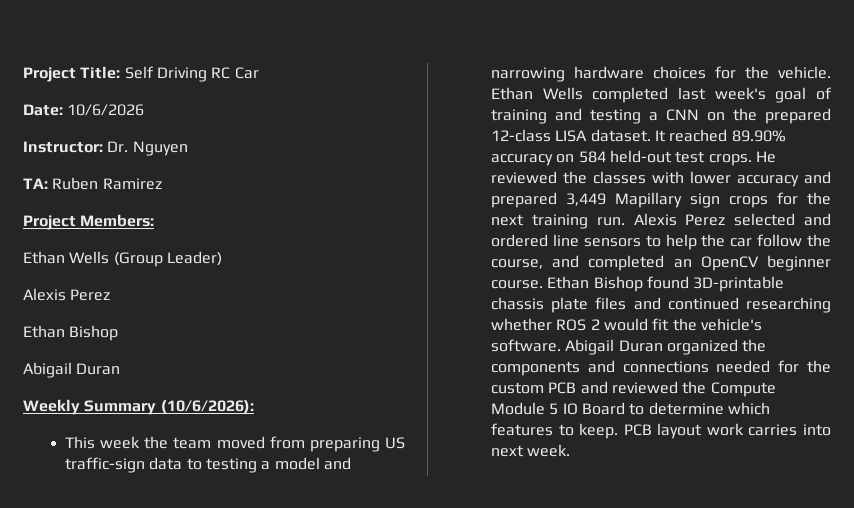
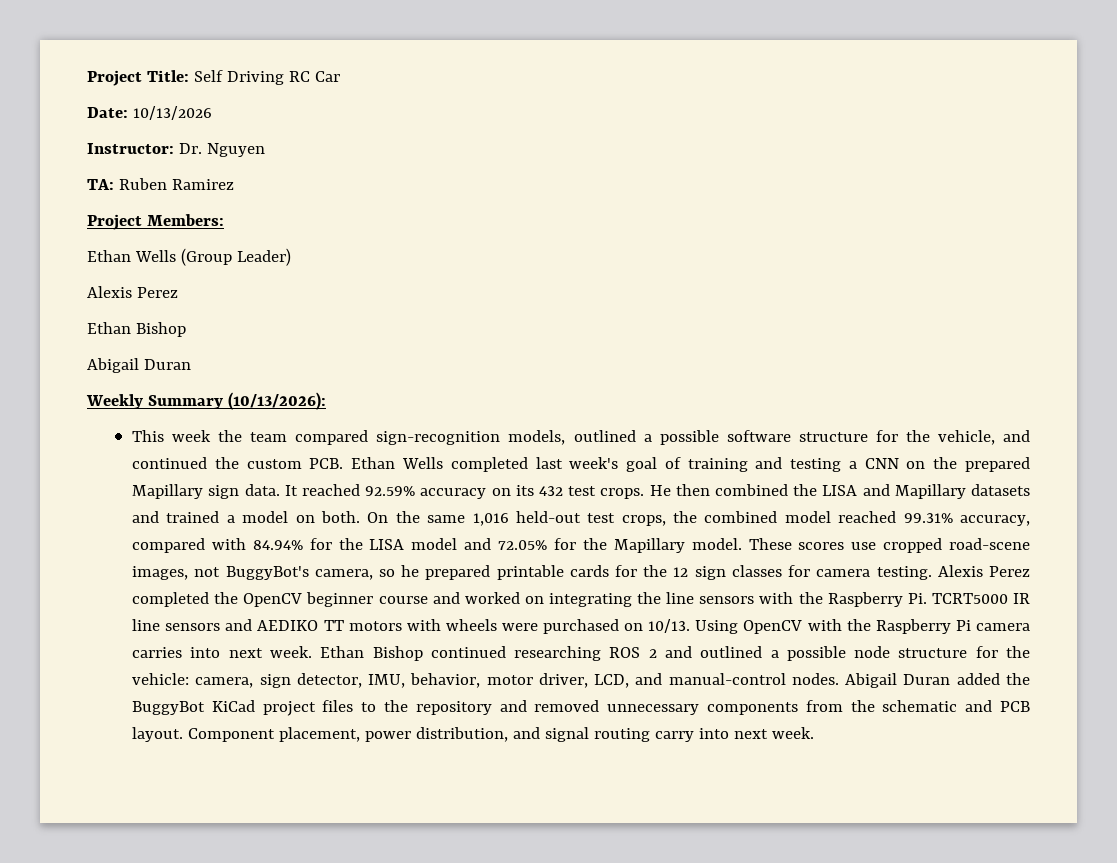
- Date: 10/6/2026
+ Date: 10/13/2026
- Weekly Summary (10/6/2026):
+ Weekly Summary (10/13/2026):
- This week the team moved from preparing US traffic-sign data to testing a model and narrowing hardware choices for the vehicle. Ethan Wells completed last week's goal of training and testing a CNN on the prepared 12-class LISA dataset.
+ This week the team compared sign-recognition models, outlined a possible software structure for the vehicle, and continued the custom PCB. Ethan Wells completed last week's goal of training and testing a CNN on the prepared Mapillary sign data.
- It reached 89.90% accuracy on 584 held-out test crops.
+ It reached 92.59% accuracy on its 432 test crops.
- He reviewed the classes with lower accuracy and prepared 3,449 Mapillary sign crops for the next training run. Alexis Perez selected and ordered line sensors to help the car follow the course, and completed an OpenCV beginner course. Ethan Bishop found 3D-printable chassis plate files and continued researching whether ROS 2 would fit the vehicle's software. Abigail Duran organized the components and connections needed for the custom PCB and reviewed the Compute Module 5 IO Board to determine which features to keep. PCB layout work carries into next week.
+ He then combined the LISA and Mapillary datasets and trained a model on both. On the same 1,016 held-out test crops, the combined model reached 99.31% accuracy, compared with 84.94% for the LISA model and 72.05% for the Mapillary model. These scores use cropped road-scene images, not BuggyBot's camera, so he prepared printable cards for the 12 sign classes for camera testing. Alexis Perez completed the OpenCV beginner course and worked on integrating the line sensors with the Raspberry Pi. TCRT5000 IR line sensors and AEDIKO TT motors with wheels were purchased on 10/13. Using OpenCV with the Raspberry Pi camera carries into next week. Ethan Bishop continued researching ROS 2 and outlined a possible node structure for the vehicle: camera, sign detector, IMU, behavior, motor driver, LCD, and manual-control nodes. Abigail Duran added the BuggyBot KiCad project files to the repository and removed unnecessary components from the schematic and PCB layout. Component placement, power distribution, and signal routing carry into next week.

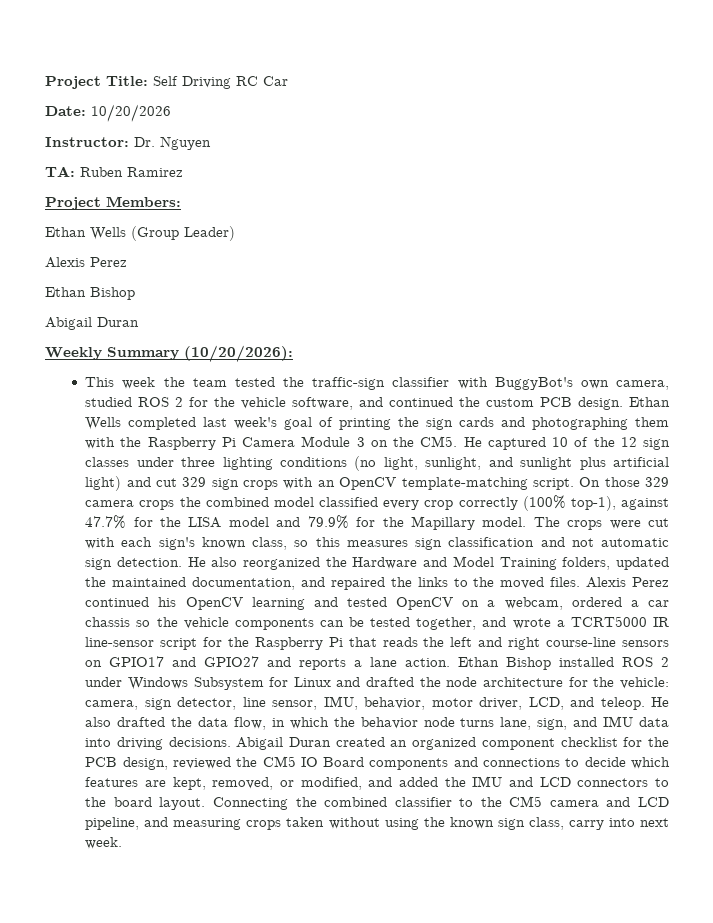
- Date: 10/13/2026
+ Date: 10/20/2026
- Weekly Summary (10/13/2026):
+ Weekly Summary (10/20/2026):
- This week the team compared sign-recognition models, outlined a possible software structure for the vehicle, and continued the custom PCB. Ethan Wells completed last week's goal of training and testing a CNN on the prepared Mapillary sign data. It reached 92.59% accuracy on its 432 test crops. He then combined the LISA and Mapillary datasets and trained a model on both. On the same 1,016 held-out test crops, the combined model reached 99.31% accuracy, compared with 84.94% for the LISA model and 72.05% for the Mapillary model.
+ This week the team tested the traffic-sign classifier with BuggyBot's own camera, studied ROS 2 for the vehicle software, and continued the custom PCB design. Ethan Wells completed last week's goal of printing the sign cards and photographing them with the Raspberry Pi Camera Module 3 on the CM5. He captured 10 of the 12 sign classes under three lighting conditions (no light, sunlight, and sunlight plus artificial light) and cut 329 sign crops with an OpenCV template-matching script. On those 329 camera crops the combined model classified every crop correctly (100% top-1), against 47.7% for the LISA model and 79.9% for the Mapillary model.
- These scores use cropped road-scene images, not BuggyBot's camera, so he prepared printable cards for the 12 sign classes for camera testing. Alexis Perez completed the OpenCV beginner course and worked on integrating the line sensors with the Raspberry Pi. TCRT5000 IR line sensors and AEDIKO TT motors with wheels were purchased on 10/13. Using OpenCV with the Raspberry Pi camera carries into next week. Ethan Bishop continued researching ROS 2 and outlined a possible node structure for the vehicle: camera, sign detector, IMU, behavior, motor driver, LCD, and manual-control nodes. Abigail Duran added the BuggyBot KiCad project files to the repository and removed unnecessary components from the schematic and PCB layout. Component placement, power distribution, and signal routing carry into next week.
+ The crops were cut with each sign's known class, so this measures sign classification and not automatic sign detection. He also reorganized the Hardware and Model Training folders, updated the maintained documentation, and repaired the links to the moved files. Alexis Perez continued his OpenCV learning and tested OpenCV on a webcam, ordered a car chassis so the vehicle components can be tested together, and wrote a TCRT5000 IR line-sensor script for the Raspberry Pi that reads the left and right course-line sensors on GPIO17 and GPIO27 and reports a lane action. Ethan Bishop installed ROS 2 under Windows Subsystem for Linux and drafted the node architecture for the vehicle: camera, sign detector, line sensor, IMU, behavior, motor driver, LCD, and teleop. He also drafted the data flow, in which the behavior node turns lane, sign, and IMU data into driving decisions. Abigail Duran created an organized component checklist for the PCB design, reviewed the CM5 IO Board components and connections to decide which features are kept, removed, or modified, and added the IMU and LCD connectors to the board layout. Connecting the combined classifier to the CM5 camera and LCD pipeline, and measuring crops taken without using the known sign class, carry into next week.

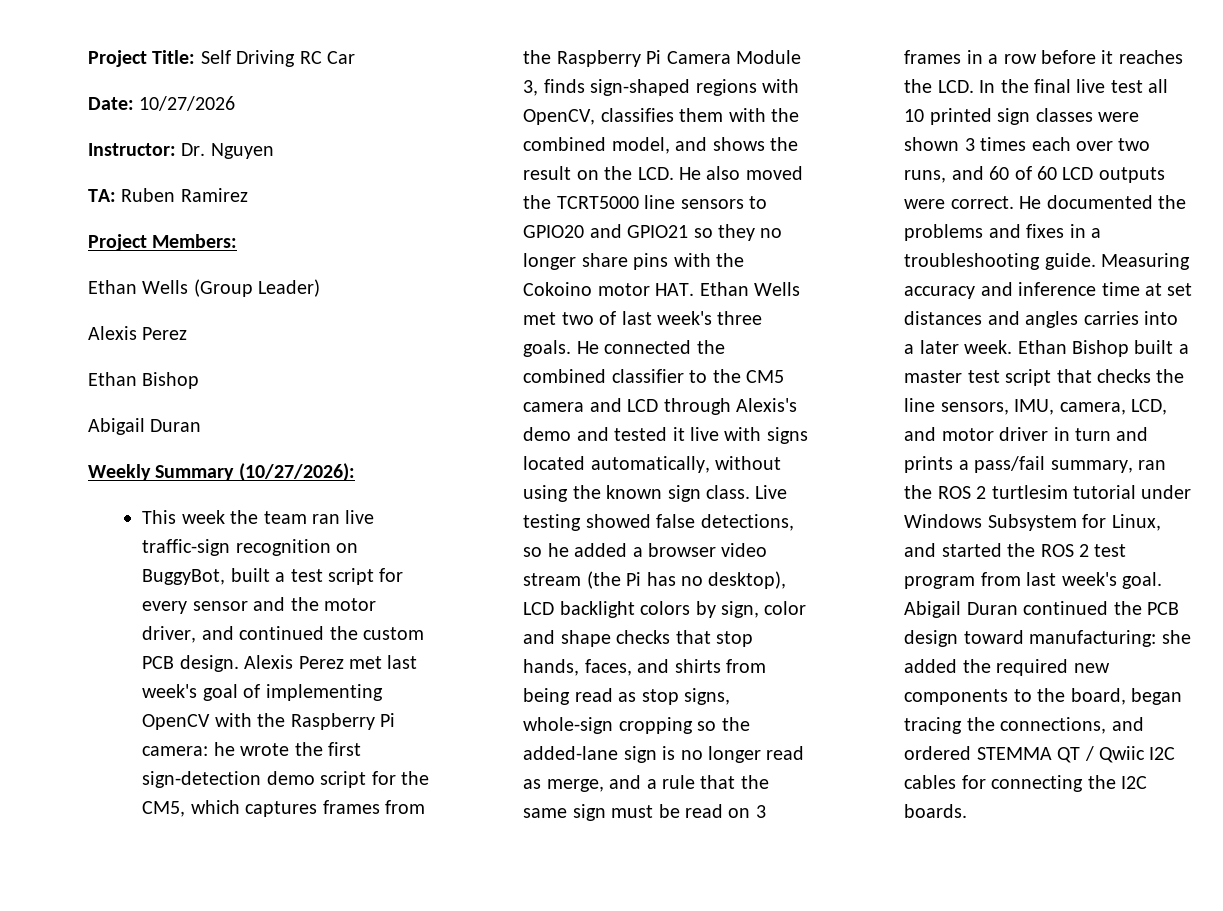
- Date: 10/20/2026
+ Date: 10/27/2026
- Weekly Summary (10/20/2026):
+ Weekly Summary (10/27/2026):
- This week the team tested the traffic-sign classifier with BuggyBot's own camera, studied ROS 2 for the vehicle software, and continued the custom PCB design.
+ This week the team ran live traffic-sign recognition on BuggyBot, built a test script for every sensor and the motor driver, and continued the custom PCB design.
- Ethan Wells completed last week's goal of printing the sign cards and photographing them with the Raspberry Pi Camera Module 3 on the CM5. He captured 10 of the 12 sign classes under three lighting conditions (no light, sunlight, and sunlight plus artificial light) and cut 329 sign crops with an OpenCV template-matching script. On those 329 camera crops the combined model classified every crop correctly (100% top-1), against 47.7% for the LISA model and 79.9% for the Mapillary model. The crops were cut with each sign's known class, so this measures sign classification and not automatic sign detection. He also reorganized the Hardware and Model Training folders, updated the maintained documentation, and repaired the links to the moved files. Alexis Perez continued his OpenCV learning and tested OpenCV on a webcam, ordered a car chassis so the vehicle components can be tested together, and wrote a TCRT5000 IR line-sensor script for the Raspberry Pi that reads the left and right course-line sensors on GPIO17 and GPIO27 and reports a lane action. Ethan Bishop installed ROS 2 under Windows Subsystem for Linux and drafted the node architecture for the vehicle: camera, sign detector, line sensor, IMU, behavior, motor driver, LCD, and teleop. He also drafted the data flow, in which the behavior node turns lane, sign, and IMU data into driving decisions. Abigail Duran created an organized component checklist for the PCB design, reviewed the CM5 IO Board components and connections to decide which features are kept, removed, or modified, and added the IMU and LCD connectors to the board layout. Connecting the combined classifier to the CM5 camera and LCD pipeline, and measuring crops taken without using the known sign class, carry into next week.
+ Alexis Perez met last week's goal of implementing OpenCV with the Raspberry Pi camera: he wrote the first sign-detection demo script for the CM5, which captures frames from the Raspberry Pi Camera Module 3, finds sign-shaped regions with OpenCV, classifies them with the combined model, and shows the result on the LCD. He also moved the TCRT5000 line sensors to GPIO20 and GPIO21 so they no longer share pins with the Cokoino motor HAT. Ethan Wells met two of last week's three goals. He connected the combined classifier to the CM5 camera and LCD through Alexis's demo and tested it live with signs located automatically, without using the known sign class. Live testing showed false detections, so he added a browser video stream (the Pi has no desktop), LCD backlight colors by sign, color and shape checks that stop hands, faces, and shirts from being read as stop signs, whole-sign cropping so the added-lane sign is no longer read as merge, and a rule that the same sign must be read on 3 frames in a row before it reaches the LCD. In the final live test all 10 printed sign classes were shown 3 times each over two runs, and 60 of 60 LCD outputs were correct. He documented the problems and fixes in a troubleshooting guide. Measuring accuracy and inference time at set distances and angles carries into a later week. Ethan Bishop built a master test script that checks the line sensors, IMU, camera, LCD, and motor driver in turn and prints a pass/fail summary, ran the ROS 2 turtlesim tutorial under Windows Subsystem for Linux, and started the ROS 2 test program from last week's goal. Abigail Duran continued the PCB design toward manufacturing: she added the required new components to the board, began tracing the connections, and ordered STEMMA QT / Qwiic I2C cables for connecting the I2C boards.

